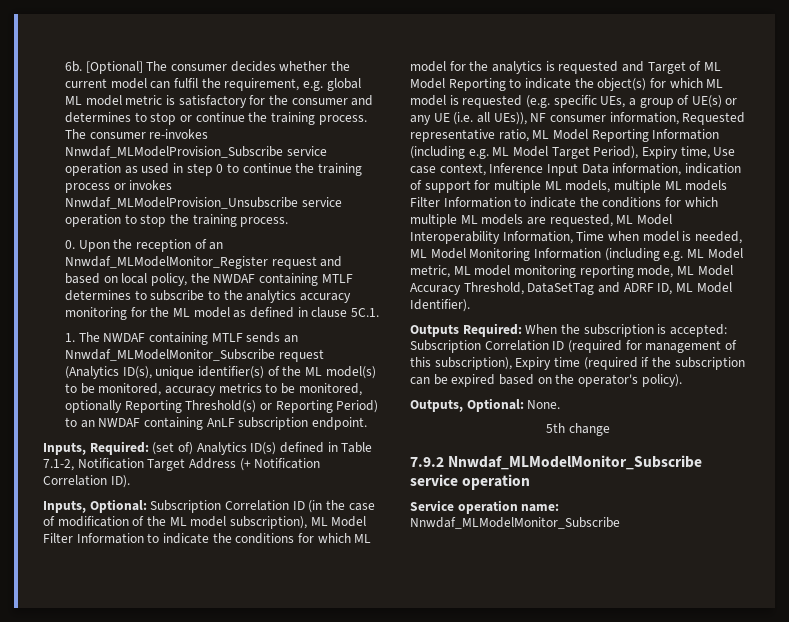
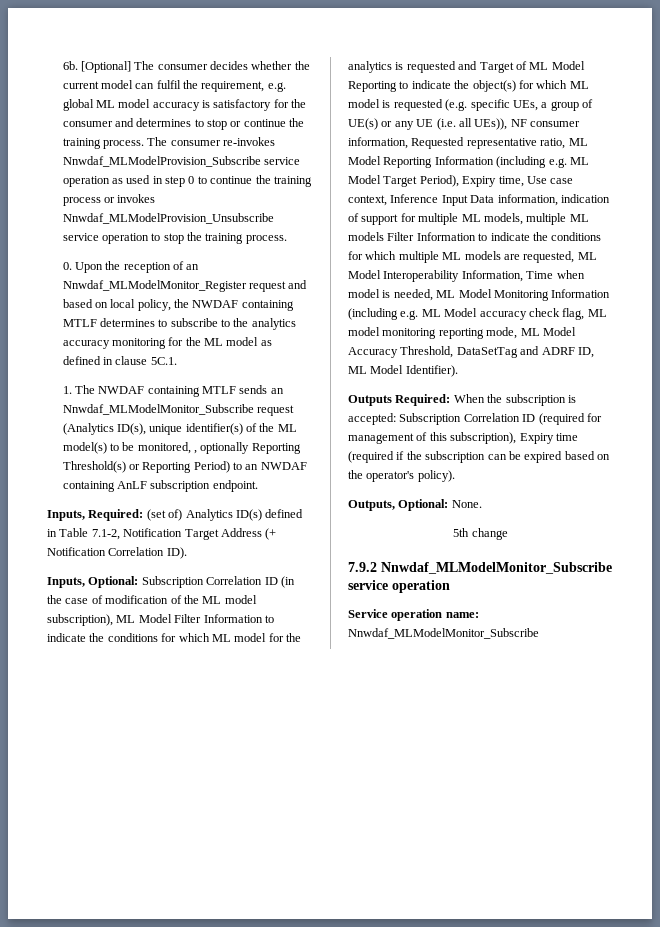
- [Optional] The consumer decides whether the current model can fulfil the requirement, e.g. global ML model metric is satisfactory for the consumer and determines to stop or continue the training process.
+ [Optional] The consumer decides whether the current model can fulfil the requirement, e.g. global ML model accuracy is satisfactory for the consumer and determines to stop or continue the training process.
- 1. The NWDAF containing MTLF sends an Nnwdaf_MLModelMonitor_Subscribe request (Analytics ID(s), unique identifier(s) of the ML model(s) to be monitored, accuracy metrics to be monitored, optionally Reporting Threshold(s) or Reporting Period) to an NWDAF containing AnLF subscription endpoint.
+ 1. The NWDAF containing MTLF sends an Nnwdaf_MLModelMonitor_Subscribe request (Analytics ID(s), unique identifier(s) of the ML model(s) to be monitored, , optionally Reporting Threshold(s) or Reporting Period) to an NWDAF containing AnLF subscription endpoint.
- Subscription Correlation ID (in the case of modification of the ML model subscription), ML Model Filter Information to indicate the conditions for which ML model for the analytics is requested and Target of ML Model Reporting to indicate the object(s) for which ML model is requested (e.g. specific UEs, a group of UE(s) or any UE (i.e. all UEs)), NF consumer information, Requested representative ratio, ML Model Reporting Information (including e.g. ML Model Target Period), Expiry time, Use case context, Inference Input Data information, indication of support for multiple ML models, multiple ML models Filter Information to indicate the conditions for which multiple ML models are requested, ML Model Interoperability Information, Time when model is needed, ML Model Monitoring Information (including e.g. ML Model metric, ML model monitoring reporting mode, ML Model Accuracy Threshold, DataSetTag and ADRF ID, ML Model Identifier).
+ Subscription Correlation ID (in the case of modification of the ML model subscription), ML Model Filter Information to indicate the conditions for which ML model for the analytics is requested and Target of ML Model Reporting to indicate the object(s) for which ML model is requested (e.g. specific UEs, a group of UE(s) or any UE (i.e. all UEs)), NF consumer information, Requested representative ratio, ML Model Reporting Information (including e.g. ML Model Target Period), Expiry time, Use case context, Inference Input Data information, indication of support for multiple ML models, multiple ML models Filter Information to indicate the conditions for which multiple ML models are requested, ML Model Interoperability Information, Time when model is needed, ML Model Monitoring Information (including e.g. ML Model accuracy check flag, ML model monitoring reporting mode, ML Model Accuracy Threshold, DataSetTag and ADRF ID, ML Model Identifier).

